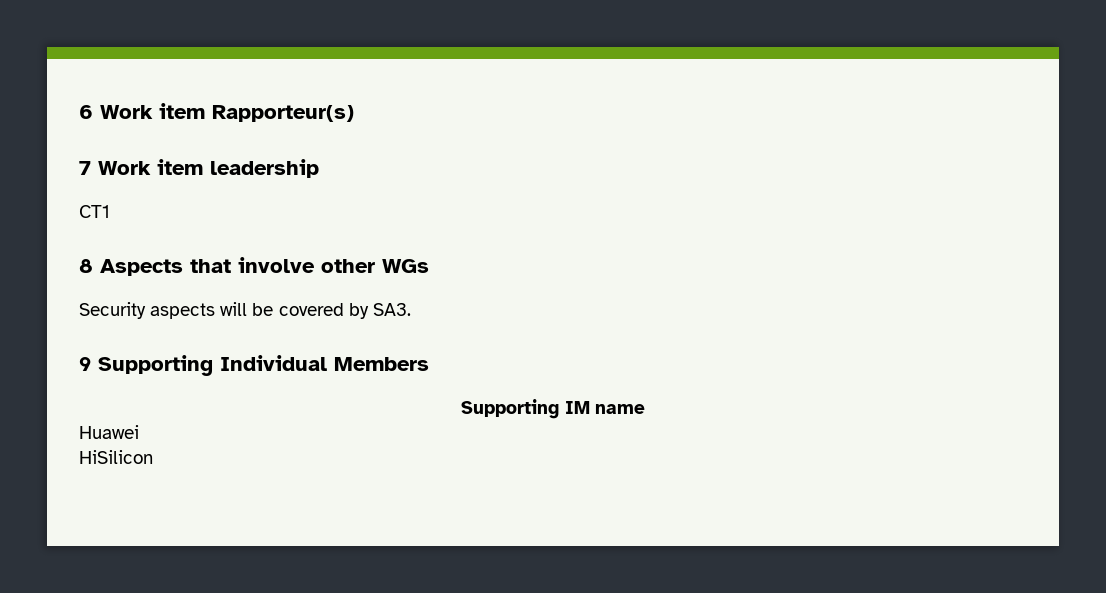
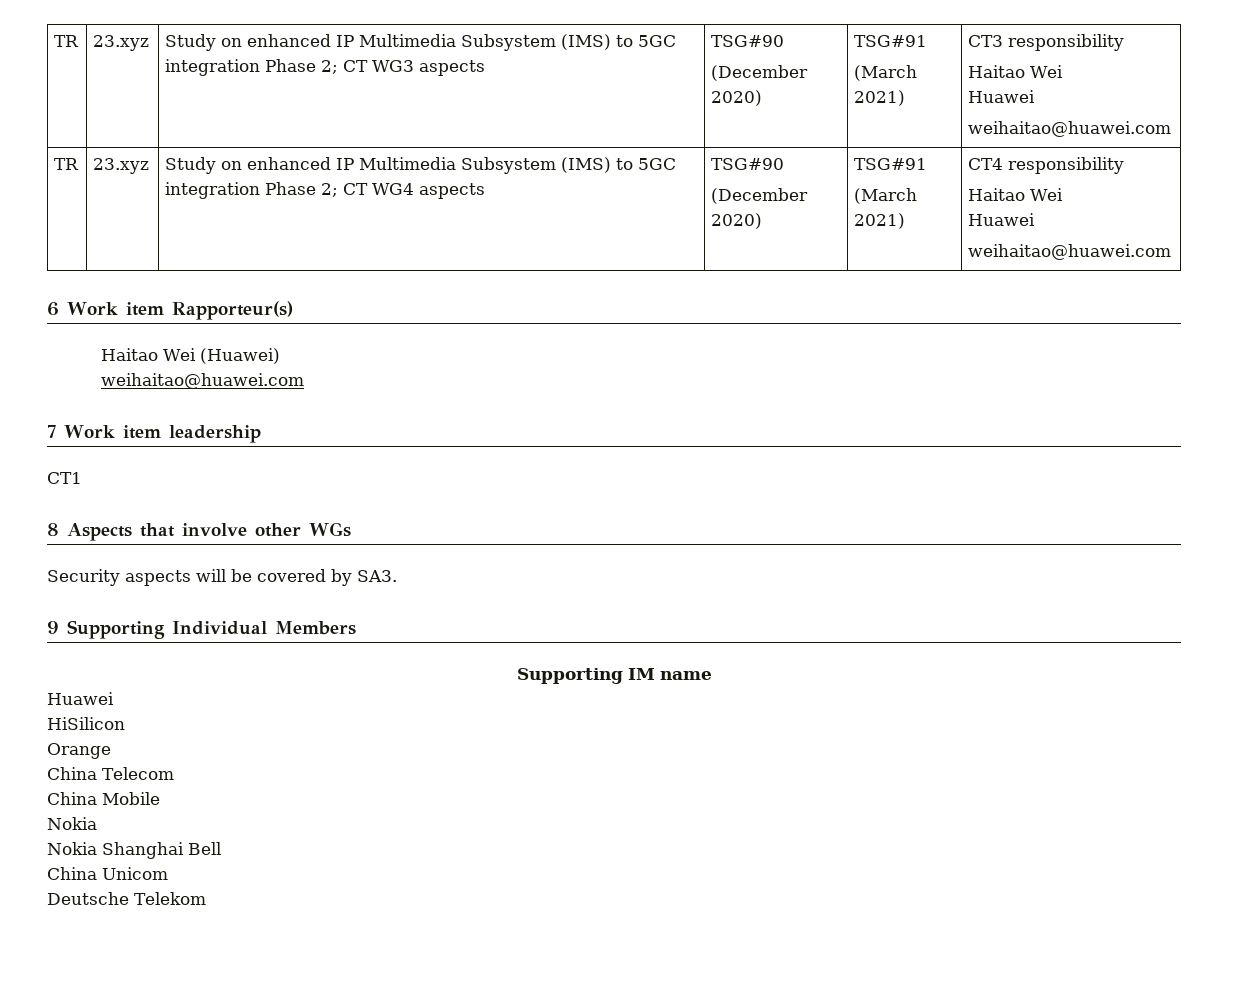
+ TR | 23.xyz | Study on enhanced IP Multimedia Subsystem (IMS) to 5GC integration Phase 2; CT WG3 aspects | TSG#90
+ (December 2020) | TSG#91
+ (March 2021) | CT3 responsibility
+ Haitao Wei
+ Huawei
+ weihaitao@huawei.com
+ TR | 23.xyz | Study on enhanced IP Multimedia Subsystem (IMS) to 5GC integration Phase 2; CT WG4 aspects | TSG#90
+ (December 2020) | TSG#91
+ (March 2021) | CT4 responsibility
+ Haitao Wei
+ Huawei
+ weihaitao@huawei.com
+ Haitao Wei (Huawei)
+ weihaitao@huawei.com
+ Orange
+ China Telecom
+ China Mobile
+ Nokia
+ Nokia Shanghai Bell
+ China Unicom
+ Deutsche Telekom

